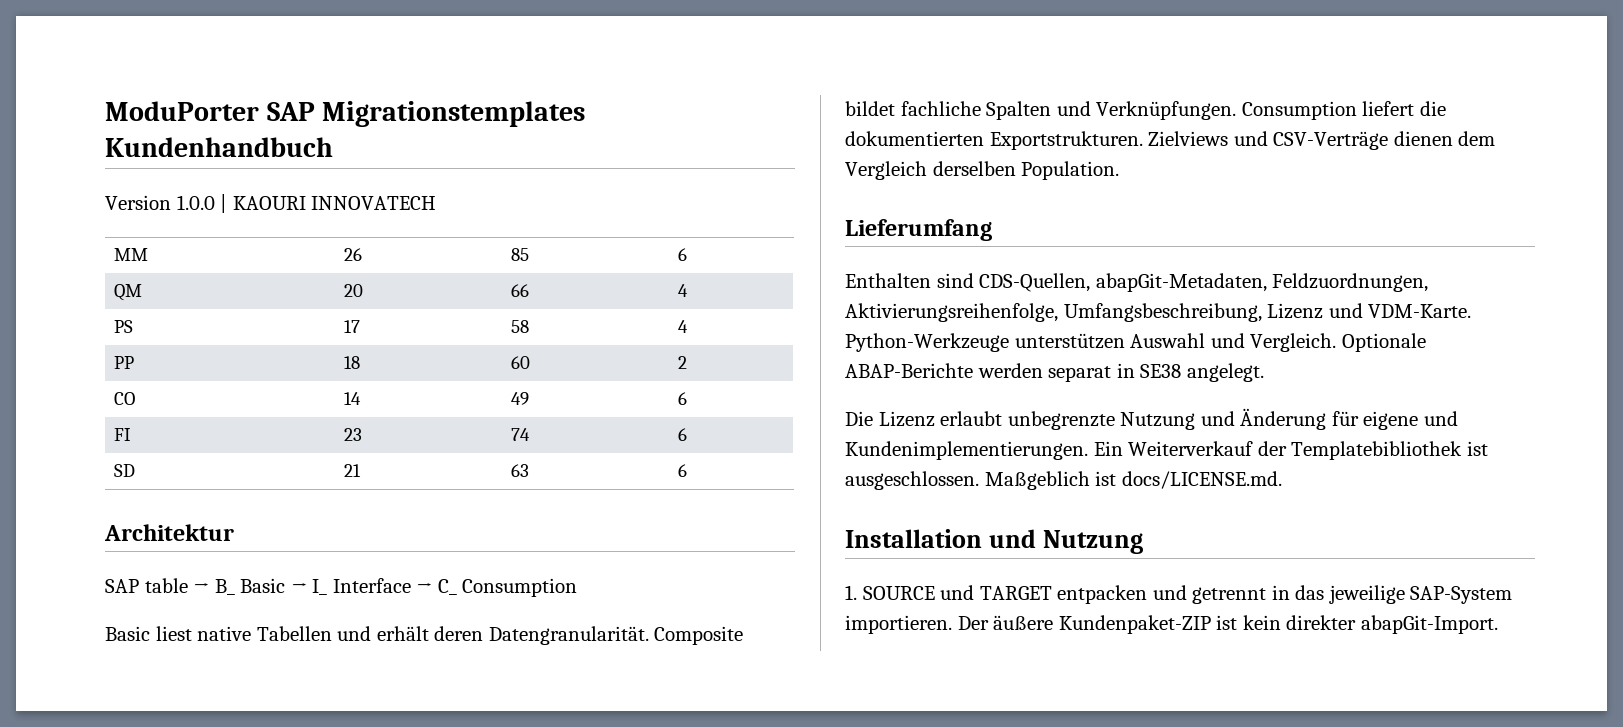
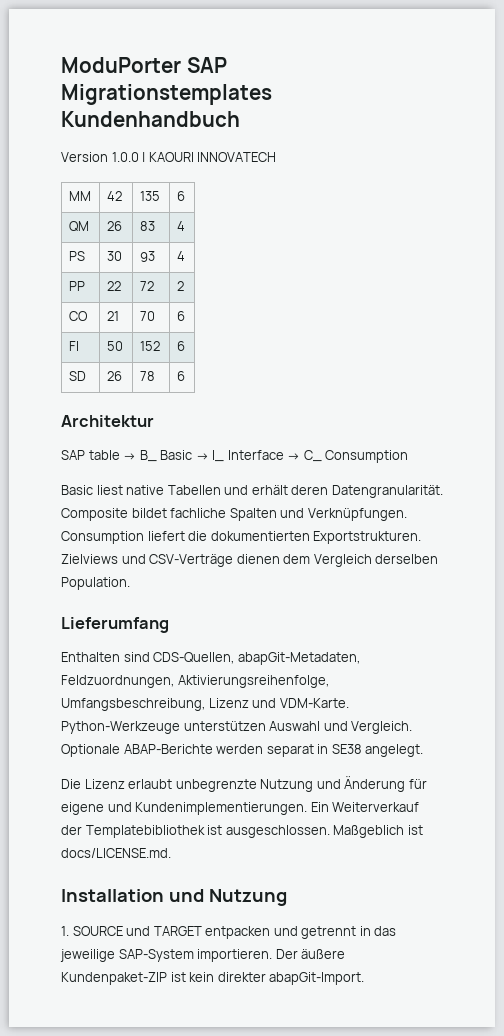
- MM | 26 | 85 | 6
+ MM | 42 | 135 | 6
- QM | 20 | 66 | 4
+ QM | 26 | 83 | 4
- PS | 17 | 58 | 4
+ PS | 30 | 93 | 4
- PP | 18 | 60 | 2
+ PP | 22 | 72 | 2
- CO | 14 | 49 | 6
+ CO | 21 | 70 | 6
- FI | 23 | 74 | 6
+ FI | 50 | 152 | 6
- SD | 21 | 63 | 6
+ SD | 26 | 78 | 6

